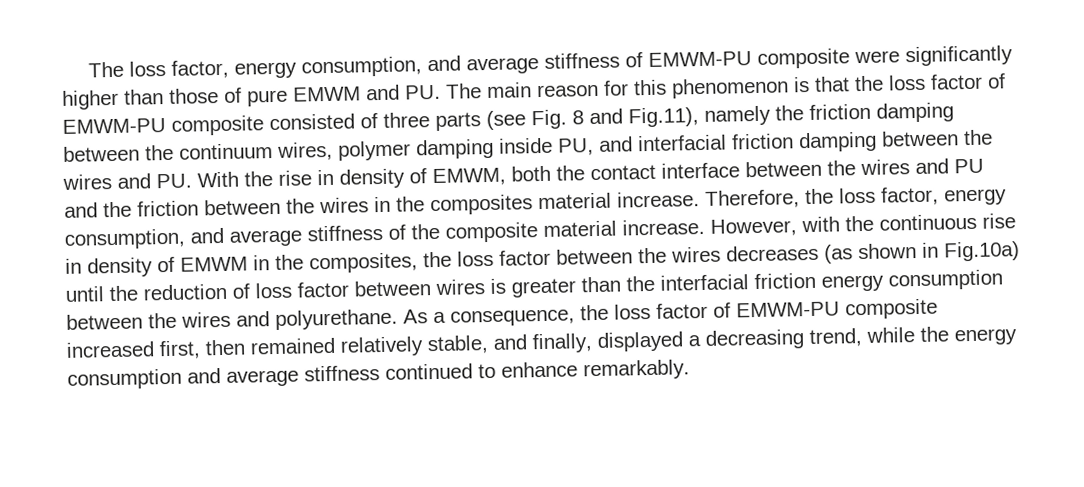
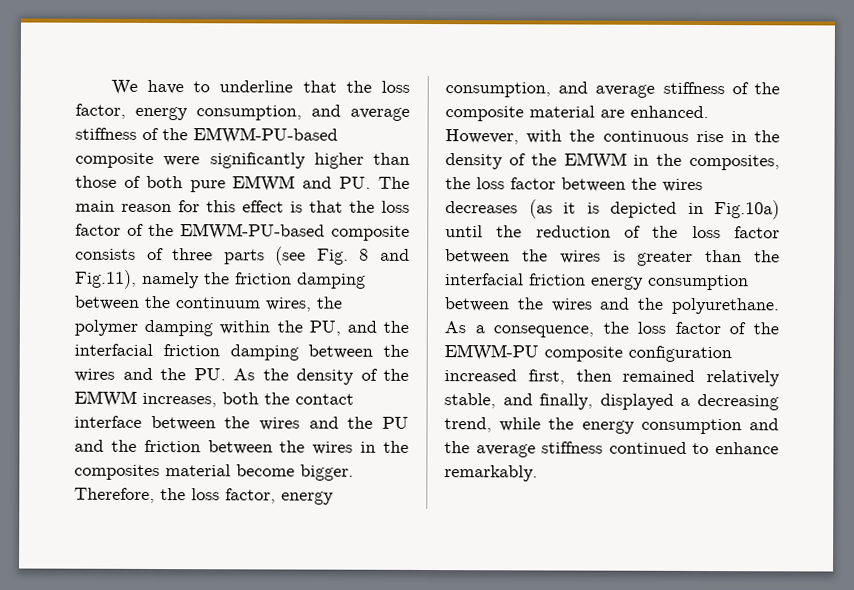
- The loss factor, energy consumption, and average stiffness of EMWM-PU composite were significantly higher than those of pure EMWM and PU. The main reason for this phenomenon is that the loss factor of EMWM-PU composite consisted of three parts (see Fig. 8 and Fig.11), namely the friction damping between the continuum wires, polymer damping inside PU, and interfacial friction damping between the wires and PU. With the rise in density of EMWM, both the contact interface between the wires and PU and the friction between the wires in the composites material increase.
+ We have to underline that the loss factor, energy consumption, and average stiffness of the EMWM-PU-based composite were significantly higher than those of both pure EMWM and PU. The main reason for this effect is that the loss factor of the EMWM-PU-based composite consists of three parts (see Fig. 8 and Fig.11), namely the friction damping between the continuum wires, the polymer damping within the PU, and the interfacial friction damping between the wires and the PU. As the density of the EMWM increases, both the contact interface between the wires and the PU and the friction between the wires in the composites material become bigger.
- Therefore, the loss factor, energy consumption, and average stiffness of the composite material increase.
+ Therefore, the loss factor, energy consumption, and average stiffness of the composite material are enhanced.
- However, with the continuous rise in density of EMWM in the composites, the loss factor between the wires decreases (as shown in Fig.10a) until the reduction of loss factor between wires is greater than the interfacial friction energy consumption between the wires and polyurethane.
+ However, with the continuous rise in the density of the EMWM in the composites, the loss factor between the wires decreases (as it is depicted in Fig.10a) until the reduction of the loss factor between the wires is greater than the interfacial friction energy consumption between the wires and the polyurethane.
- As a consequence, the loss factor of EMWM-PU composite increased first, then remained relatively stable, and finally, displayed a decreasing trend, while the energy consumption and average stiffness continued to enhance remarkably.
+ As a consequence, the loss factor of the EMWM-PU composite configuration increased first, then remained relatively stable, and finally, displayed a decreasing trend, while the energy consumption and the average stiffness continued to enhance remarkably.

